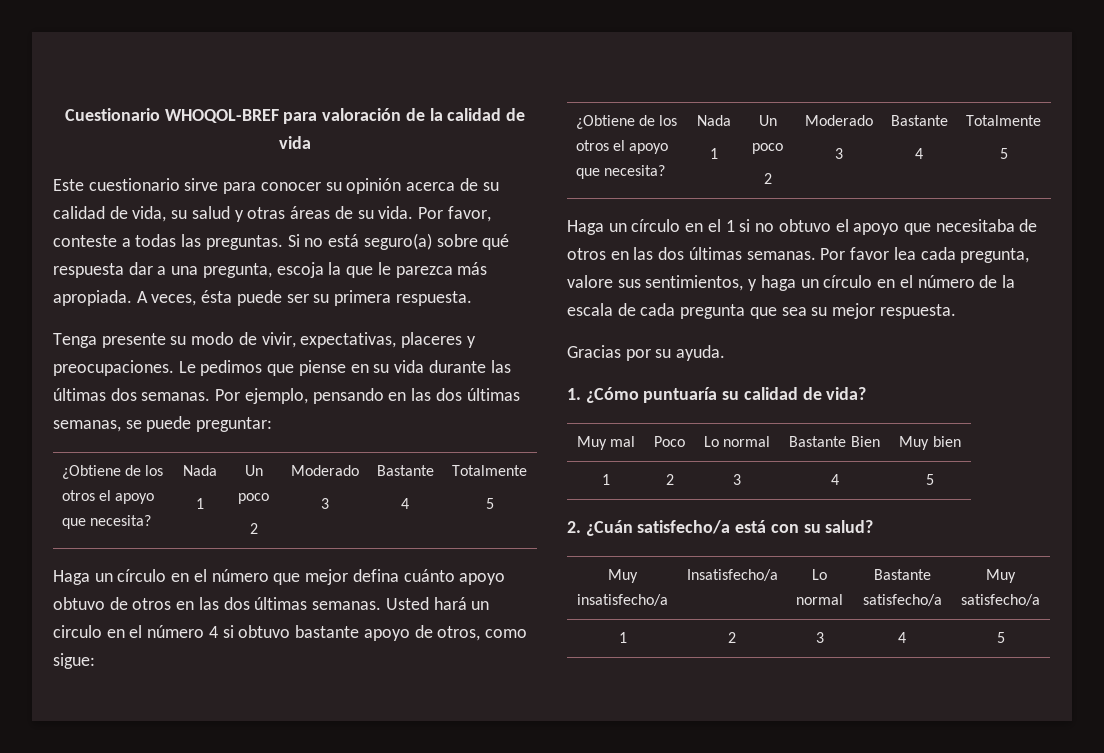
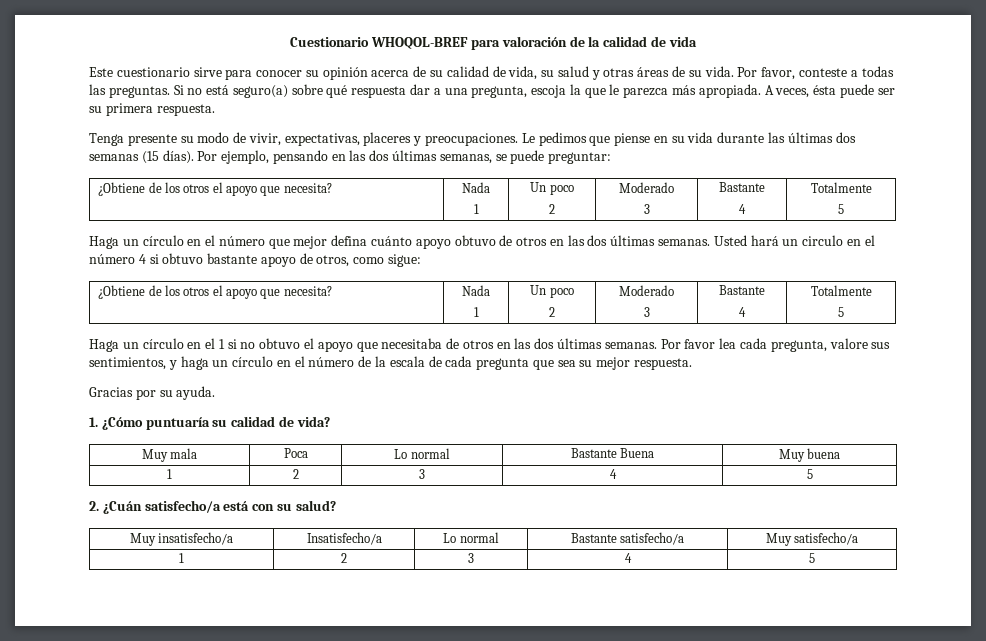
- Le pedimos que piense en su vida durante las últimas dos semanas.
+ Le pedimos que piense en su vida durante las últimas dos semanas (15 días).
- Muy mal | Poco | Lo normal | Bastante Bien | Muy bien
+ Muy mala | Poca | Lo normal | Bastante Buena | Muy buena

